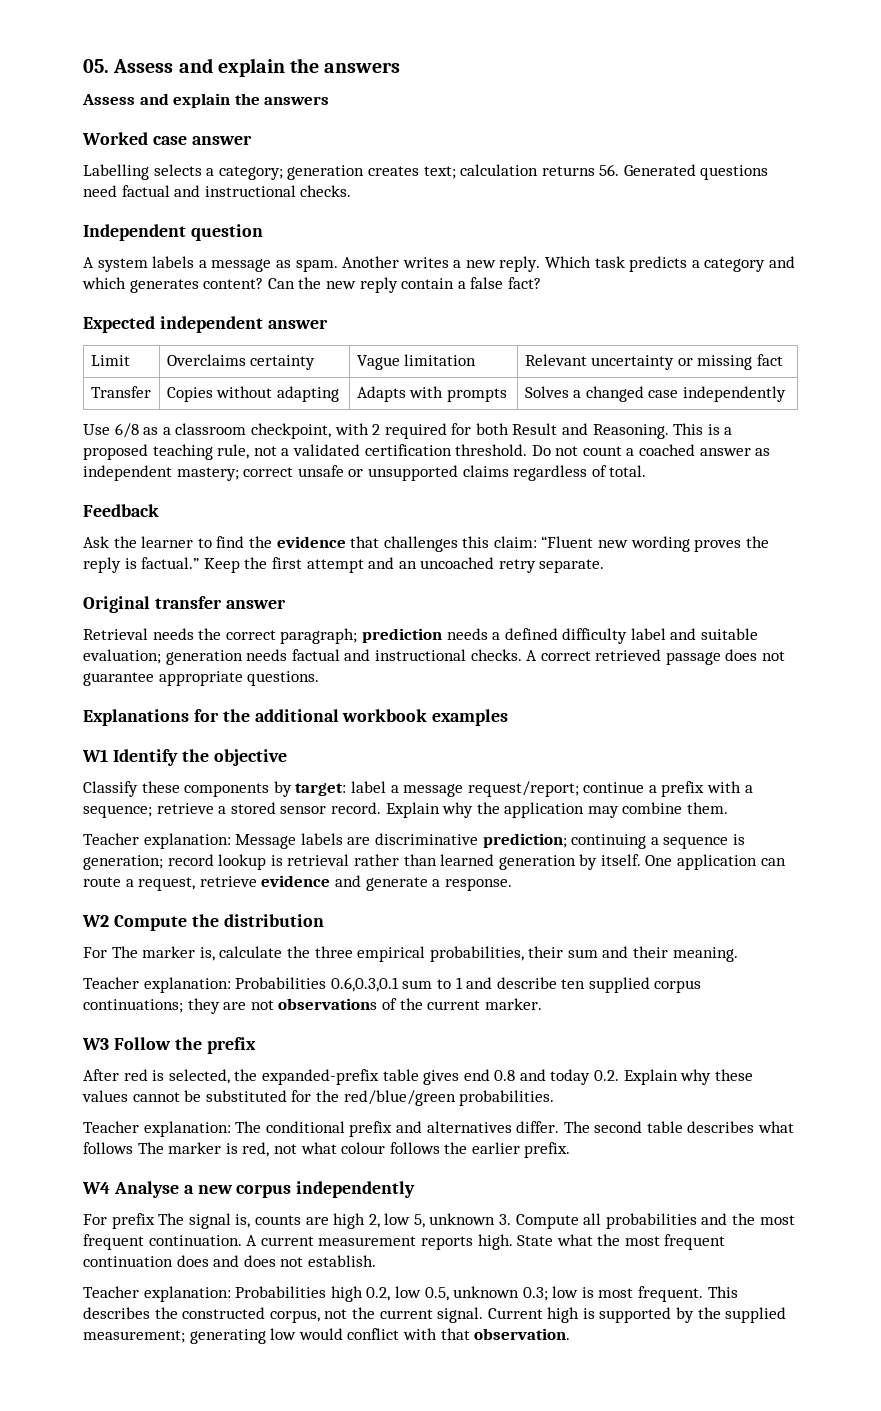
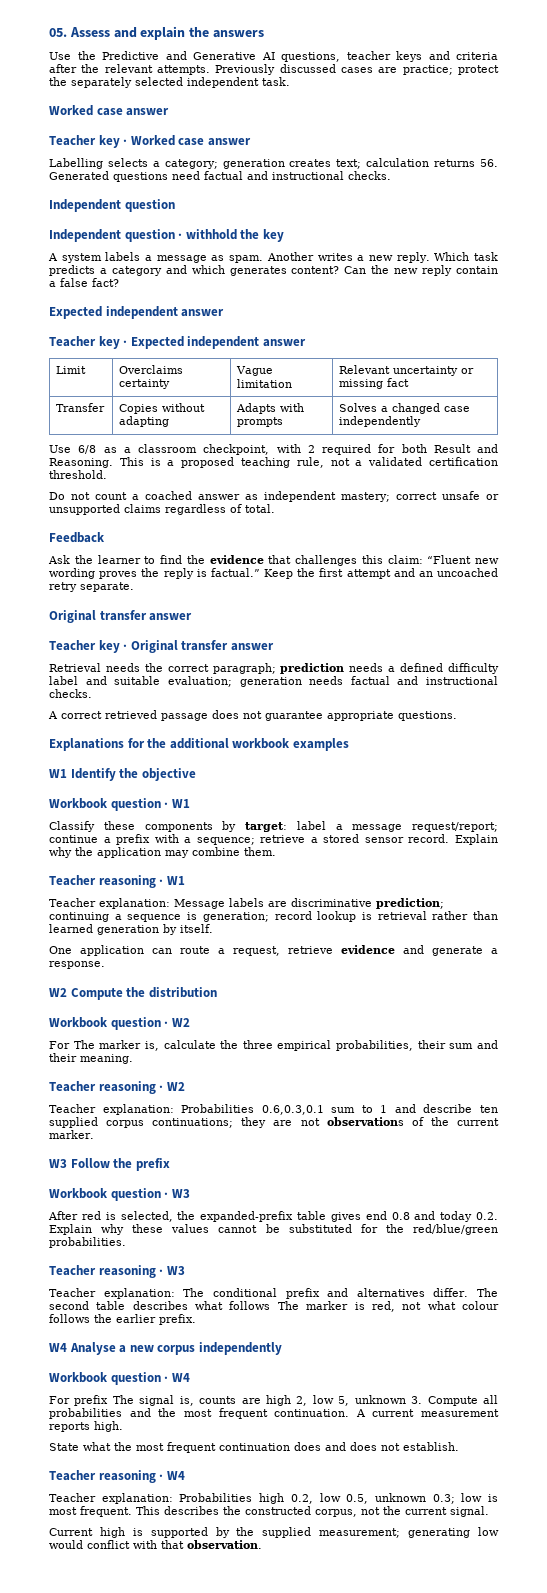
  05. Assess and explain the answers
- Assess and explain the answers
+ Use the Predictive and Generative AI questions, teacher keys and criteria after the relevant attempts. Previously discussed cases are practice; protect the separately selected independent task.
  Worked case answer
+ Teacher key · Worked case answer
+ Independent question · withhold the key
+ Teacher key · Expected independent answer
- This is a proposed teaching rule, not a validated certification threshold. Do not count a coached answer as independent mastery; correct unsafe or unsupported claims regardless of total.
+ This is a proposed teaching rule, not a validated certification threshold.
+ Do not count a coached answer as independent mastery; correct unsafe or unsupported claims regardless of total.
+ Teacher key · Original transfer answer
- Retrieval needs the correct paragraph; prediction needs a defined difficulty label and suitable evaluation; generation needs factual and instructional checks. A correct retrieved passage does not guarantee appropriate questions.
+ Retrieval needs the correct paragraph; prediction needs a defined difficulty label and suitable evaluation; generation needs factual and instructional checks.
+ A correct retrieved passage does not guarantee appropriate questions.
+ Workbook question · W1
+ Teacher reasoning · W1
- Teacher explanation: Message labels are discriminative prediction; continuing a sequence is generation; record lookup is retrieval rather than learned generation by itself. One application can route a request, retrieve evidence and generate a response.
+ Teacher explanation: Message labels are discriminative prediction; continuing a sequence is generation; record lookup is retrieval rather than learned generation by itself.
+ One application can route a request, retrieve evidence and generate a response.
+ Workbook question · W2
+ Teacher reasoning · W2
+ Workbook question · W3
+ Teacher reasoning · W3
+ Workbook question · W4
- A current measurement reports high. State what the most frequent continuation does and does not establish.
+ A current measurement reports high.
+ State what the most frequent continuation does and does not establish.
+ Teacher reasoning · W4
- This describes the constructed corpus, not the current signal. Current high is supported by the supplied measurement; generating low would conflict with that observation.
+ This describes the constructed corpus, not the current signal.
+ Current high is supported by the supplied measurement; generating low would conflict with that observation.

